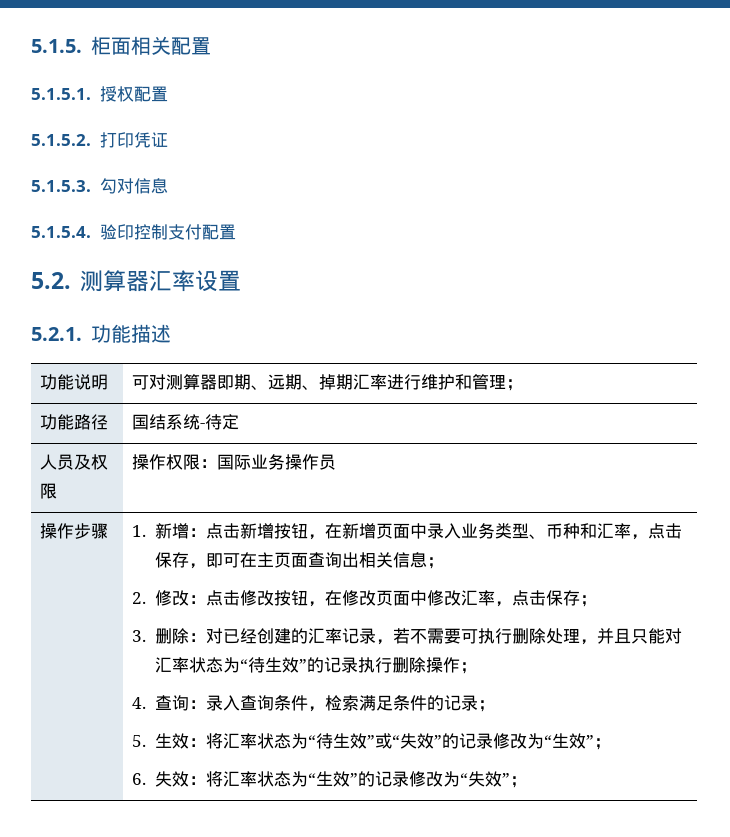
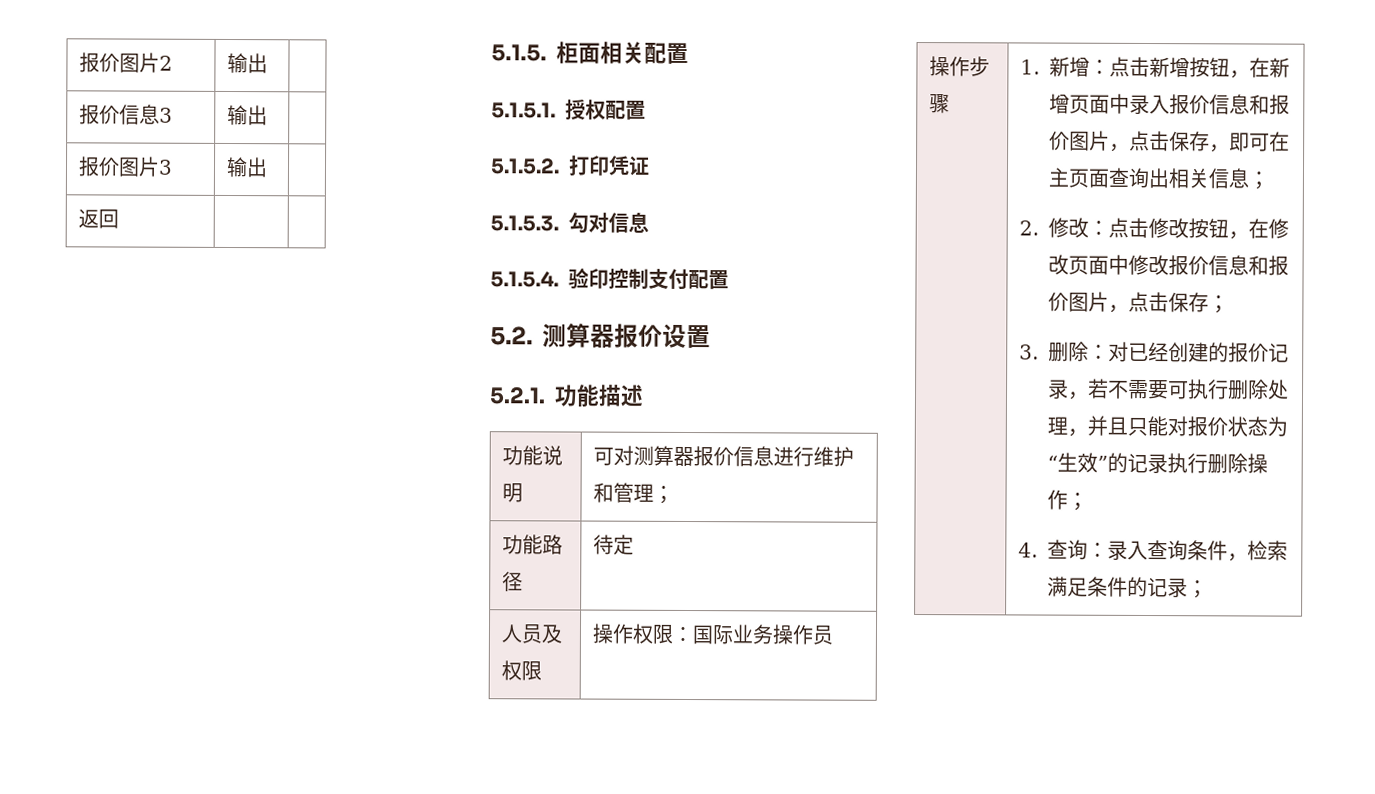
+ 报价图片2 | 输出 |
+ 报价信息3 | 输出 |
+ 报价图片3 | 输出 |
+ 返回 | |
- 5.2.测算器汇率设置
+ 5.2.测算器报价设置
- 功能说明 | 可对测算器即期、远期、掉期汇率进行维护和管理；
+ 功能说明 | 可对测算器报价信息进行维护和管理；
- 功能路径 | 国结系统-待定
+ 功能路径 | 待定
- 1.新增：点击新增按钮，在新增页面中录入业务类型、币种和汇率，点击保存，即可在主页面查询出相关信息；
+ 1.新增：点击新增按钮，在新增页面中录入报价信息和报价图片，点击保存，即可在主页面查询出相关信息；
- 2.修改：点击修改按钮，在修改页面中修改汇率，点击保存；
+ 2.修改：点击修改按钮，在修改页面中修改报价信息和报价图片，点击保存；
- 3.删除：对已经创建的汇率记录，若不需要可执行删除处理，并且只能对汇率状态为“待生效”的记录执行删除操作；
+ 3.删除：对已经创建的报价记录，若不需要可执行删除处理，并且只能对报价状态为“生效”的记录执行删除操作；
- 5.生效：将汇率状态为“待生效”或“失效”的记录修改为“生效”；
- 6.失效：将汇率状态为“生效”的记录修改为“失效”；

